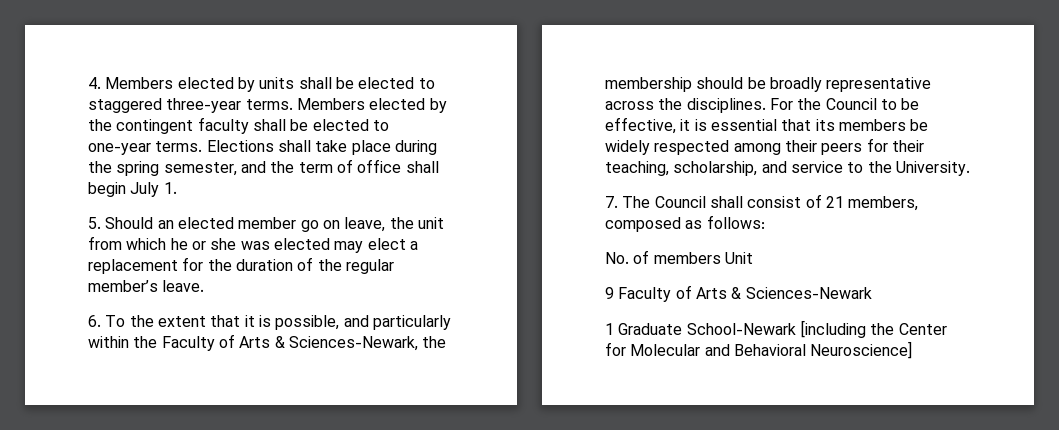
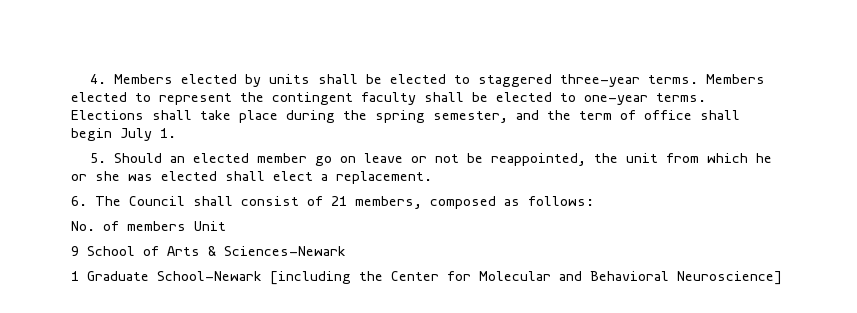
- Members elected by the contingent faculty shall be elected to one-year terms.
+ Members elected to represent the contingent faculty shall be elected to one-year terms.
- 5. Should an elected member go on leave, the unit from which he or she was elected may elect a replacement for the duration of the regular member’s leave.
- 6. To the extent that it is possible, and particularly within the Faculty of Arts & Sciences-Newark, the membership should be broadly representative across the disciplines. For the Council to be effective, it is essential that its members be widely respected among their peers for their teaching, scholarship, and service to the University.
- 7. The Council shall consist of 21 members, composed as follows:
+ 5. Should an elected member go on leave or not be reappointed, the unit from which he or she was elected shall elect a replacement.
+ 6. The Council shall consist of 21 members, composed as follows:
- 9 Faculty of Arts & Sciences-Newark
+ 9 School of Arts & Sciences-Newark

